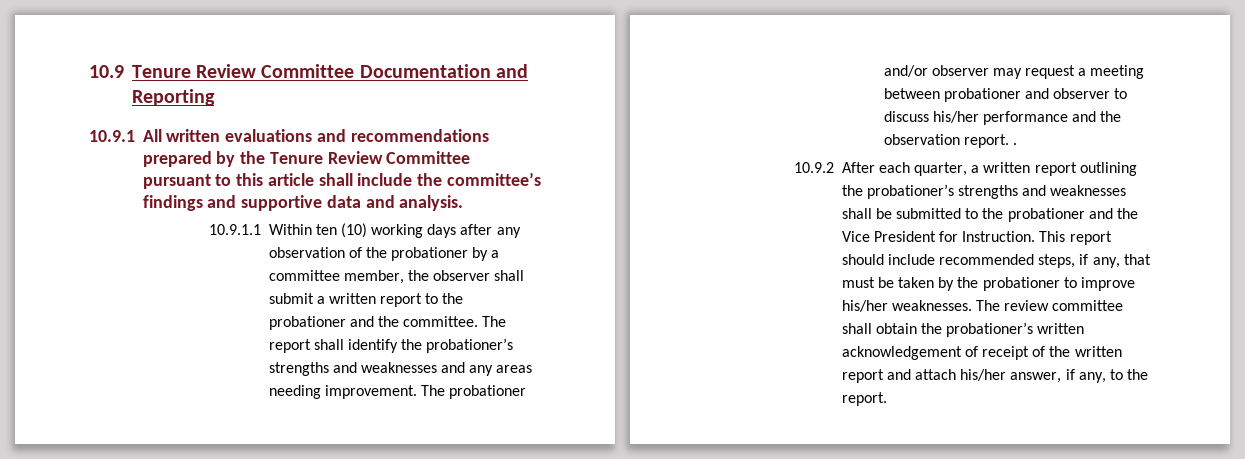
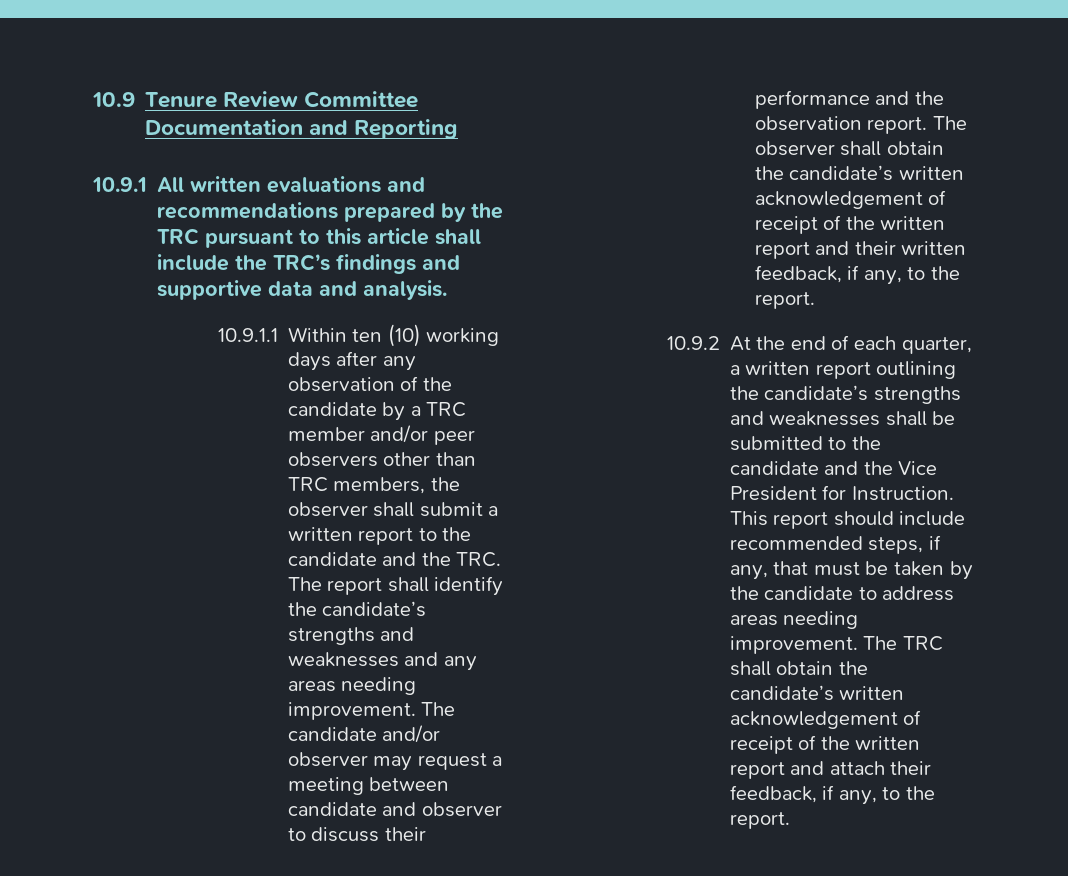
- 10.9.1 All written evaluations and recommendations prepared by the Tenure Review Committee pursuant to this article shall include the committee’s findings and supportive data and analysis.
+ 10.9.1 All written evaluations and recommendations prepared by the TRC pursuant to this article shall include the TRC’s findings and supportive data and analysis.
- 10.9.1.1 Within ten (10) working days after any observation of the probationer by a committee member, the observer shall submit a written report to the probationer and the committee. The report shall identify the probationer’s strengths and weaknesses and any areas needing improvement.
+ 10.9.1.1 Within ten (10) working days after any observation of the candidate by a TRC member and/or peer observers other than TRC members, the observer shall submit a written report to the candidate and the TRC. The report shall identify the candidate’s strengths and weaknesses and any areas needing improvement.
- The probationer and/or observer may request a meeting between probationer and observer to discuss his/her performance and the observation report. .
- 10.9.2 After each quarter, a written report outlining the probationer’s strengths and weaknesses shall be submitted to the probationer and the Vice President for Instruction.
+ The candidate and/or observer may request a meeting between candidate and observer to discuss their performance and the observation report. The observer shall obtain the candidate’s written acknowledgement of receipt of the written report and their written feedback, if any, to the report.
+ 10.9.2 At the end of each quarter, a written report outlining the candidate’s strengths and weaknesses shall be submitted to the candidate and the Vice President for Instruction.
- This report should include recommended steps, if any, that must be taken by the probationer to improve his/her weaknesses. The review committee shall obtain the probationer’s written acknowledgement of receipt of the written report and attach his/her answer, if any, to the report.
+ This report should include recommended steps, if any, that must be taken by the candidate to address areas needing improvement. The TRC shall obtain the candidate’s written acknowledgement of receipt of the written report and attach their feedback, if any, to the report.

